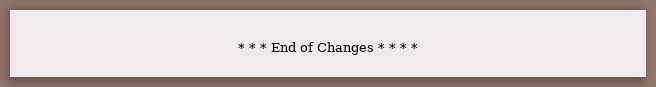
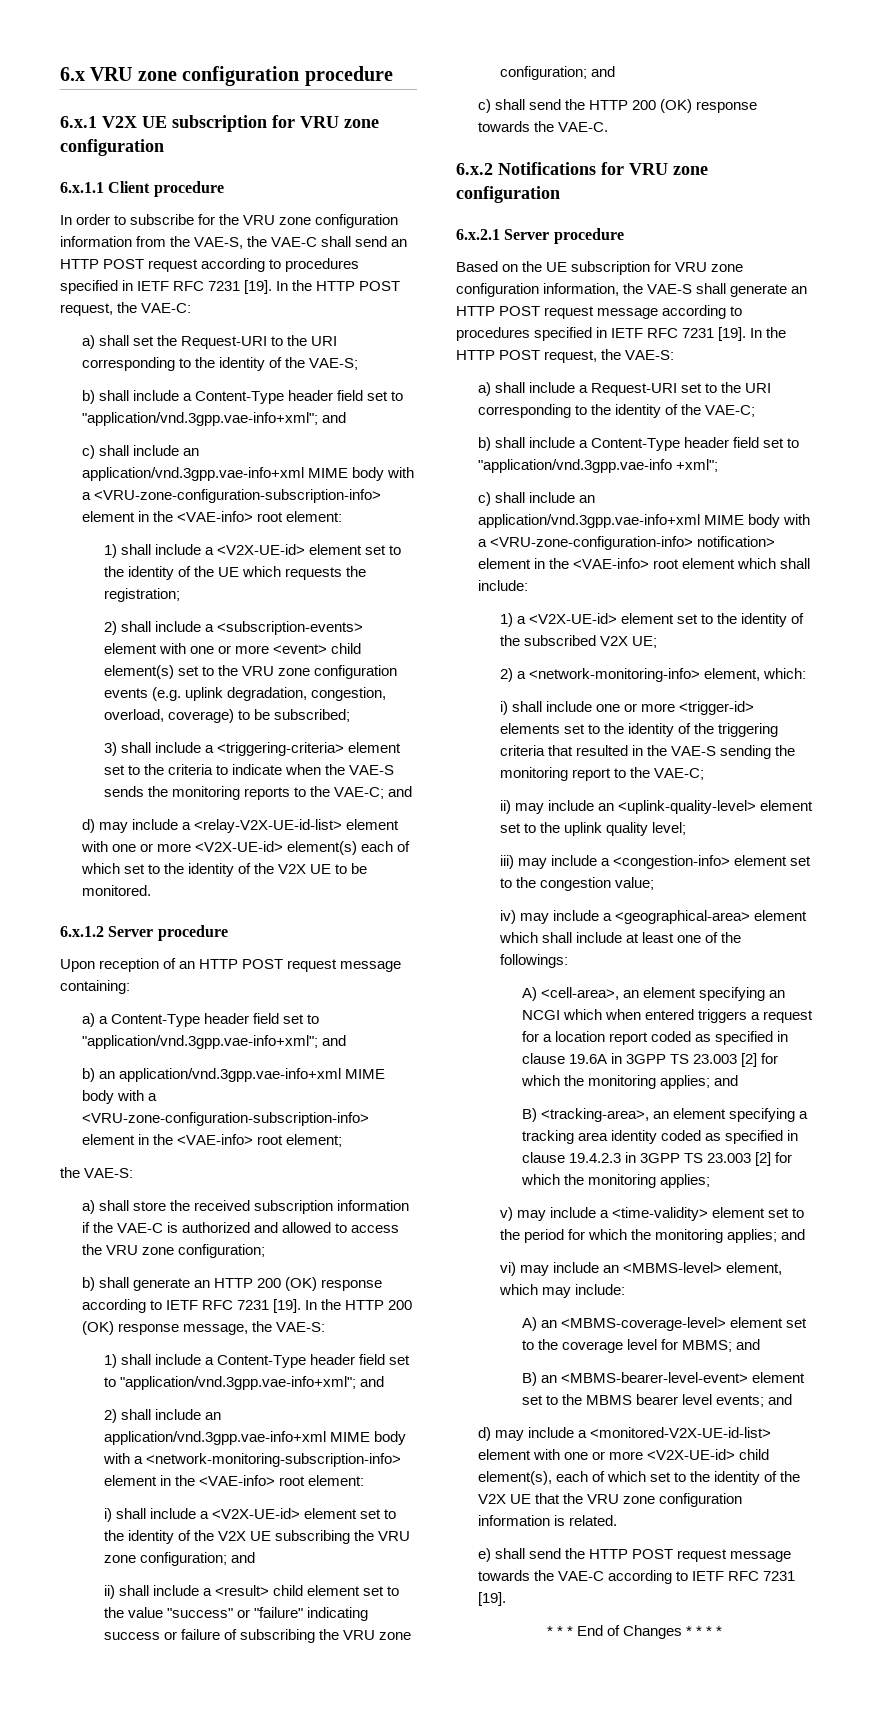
+ 6.x VRU zone configuration procedure
+ 6.x.1 V2X UE subscription for VRU zone configuration
+ 6.x.1.1 Client procedure
+ In order to subscribe for the VRU zone configuration information from the VAE-S, the VAE-C shall send an HTTP POST request according to procedures specified in IETF RFC 7231 [19]. In the HTTP POST request, the VAE-C:
+ a) shall set the Request-URI to the URI corresponding to the identity of the VAE-S;
+ b) shall include a Content-Type header field set to "application/vnd.3gpp.vae-info+xml"; and
+ c) shall include an application/vnd.3gpp.vae-info+xml MIME body with a <VRU-zone-configuration-subscription-info> element in the <VAE-info> root element:
+ 1) shall include a <V2X-UE-id> element set to the identity of the UE which requests the registration;
+ 2) shall include a <subscription-events> element with one or more <event> child element(s) set to the VRU zone configuration events (e.g. uplink degradation, congestion, overload, coverage) to be subscribed;
+ 3) shall include a <triggering-criteria> element set to the criteria to indicate when the VAE-S sends the monitoring reports to the VAE-C; and
+ d) may include a <relay-V2X-UE-id-list> element with one or more <V2X-UE-id> element(s) each of which set to the identity of the V2X UE to be monitored.
+ 6.x.1.2 Server procedure
+ Upon reception of an HTTP POST request message containing:
+ a) a Content-Type header field set to "application/vnd.3gpp.vae-info+xml"; and
+ b) an application/vnd.3gpp.vae-info+xml MIME body with a <VRU-zone-configuration-subscription-info> element in the <VAE-info> root element;
+ the VAE-S:
+ a) shall store the received subscription information if the VAE-C is authorized and allowed to access the VRU zone configuration;
+ b) shall generate an HTTP 200 (OK) response according to IETF RFC 7231 [19]. In the HTTP 200 (OK) response message, the VAE-S:
+ 1) shall include a Content-Type header field set to "application/vnd.3gpp.vae-info+xml"; and
+ 2) shall include an application/vnd.3gpp.vae-info+xml MIME body with a <network-monitoring-subscription-info> element in the <VAE-info> root element:
+ i) shall include a <V2X-UE-id> element set to the identity of the V2X UE subscribing the VRU zone configuration; and
+ ii) shall include a <result> child element set to the value "success" or "failure" indicating success or failure of subscribing the VRU zone configuration; and
+ c) shall send the HTTP 200 (OK) response towards the VAE-C.
+ 6.x.2 Notifications for VRU zone configuration
+ 6.x.2.1 Server procedure
+ Based on the UE subscription for VRU zone configuration information, the VAE-S shall generate an HTTP POST request message according to procedures specified in IETF RFC 7231 [19]. In the HTTP POST request, the VAE-S:
+ a) shall include a Request-URI set to the URI corresponding to the identity of the VAE-C;
+ b) shall include a Content-Type header field set to "application/vnd.3gpp.vae-info +xml";
+ c) shall include an application/vnd.3gpp.vae-info+xml MIME body with a <VRU-zone-configuration-info> notification> element in the <VAE-info> root element which shall include:
+ 1) a <V2X-UE-id> element set to the identity of the subscribed V2X UE;
+ 2) a <network-monitoring-info> element, which:
+ i) shall include one or more <trigger-id> elements set to the identity of the triggering criteria that resulted in the VAE-S sending the monitoring report to the VAE-C;
+ ii) may include an <uplink-quality-level> element set to the uplink quality level;
+ iii) may include a <congestion-info> element set to the congestion value;
+ iv) may include a <geographical-area> element which shall include at least one of the followings:
+ A) <cell-area>, an element specifying an NCGI which when entered triggers a request for a location report coded as specified in clause 19.6A in 3GPP TS 23.003 [2] for which the monitoring applies; and
+ B) <tracking-area>, an element specifying a tracking area identity coded as specified in clause 19.4.2.3 in 3GPP TS 23.003 [2] for which the monitoring applies;
+ v) may include a <time-validity> element set to the period for which the monitoring applies; and
+ vi) may include an <MBMS-level> element, which may include:
+ A) an <MBMS-coverage-level> element set to the coverage level for MBMS; and
+ B) an <MBMS-bearer-level-event> element set to the MBMS bearer level events; and
+ d) may include a <monitored-V2X-UE-id-list> element with one or more <V2X-UE-id> child element(s), each of which set to the identity of the V2X UE that the VRU zone configuration information is related.
+ e) shall send the HTTP POST request message towards the VAE-C according to IETF RFC 7231 [19].

